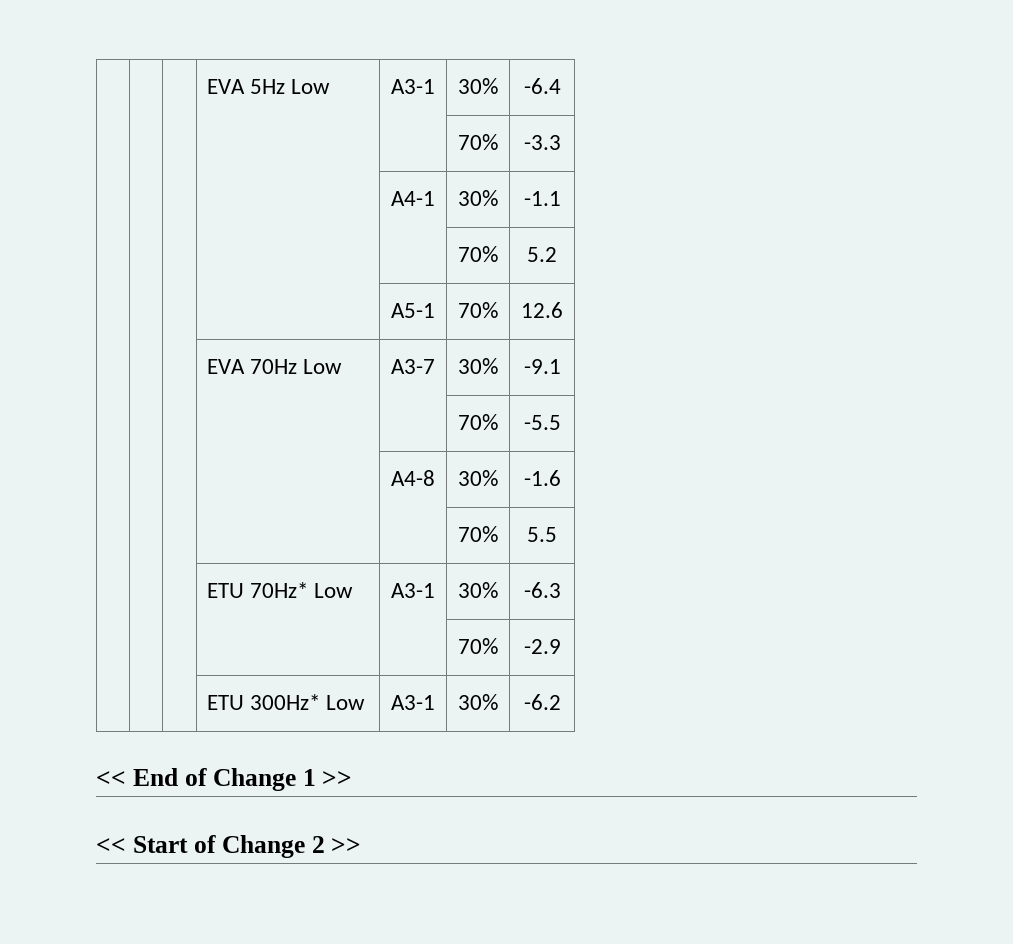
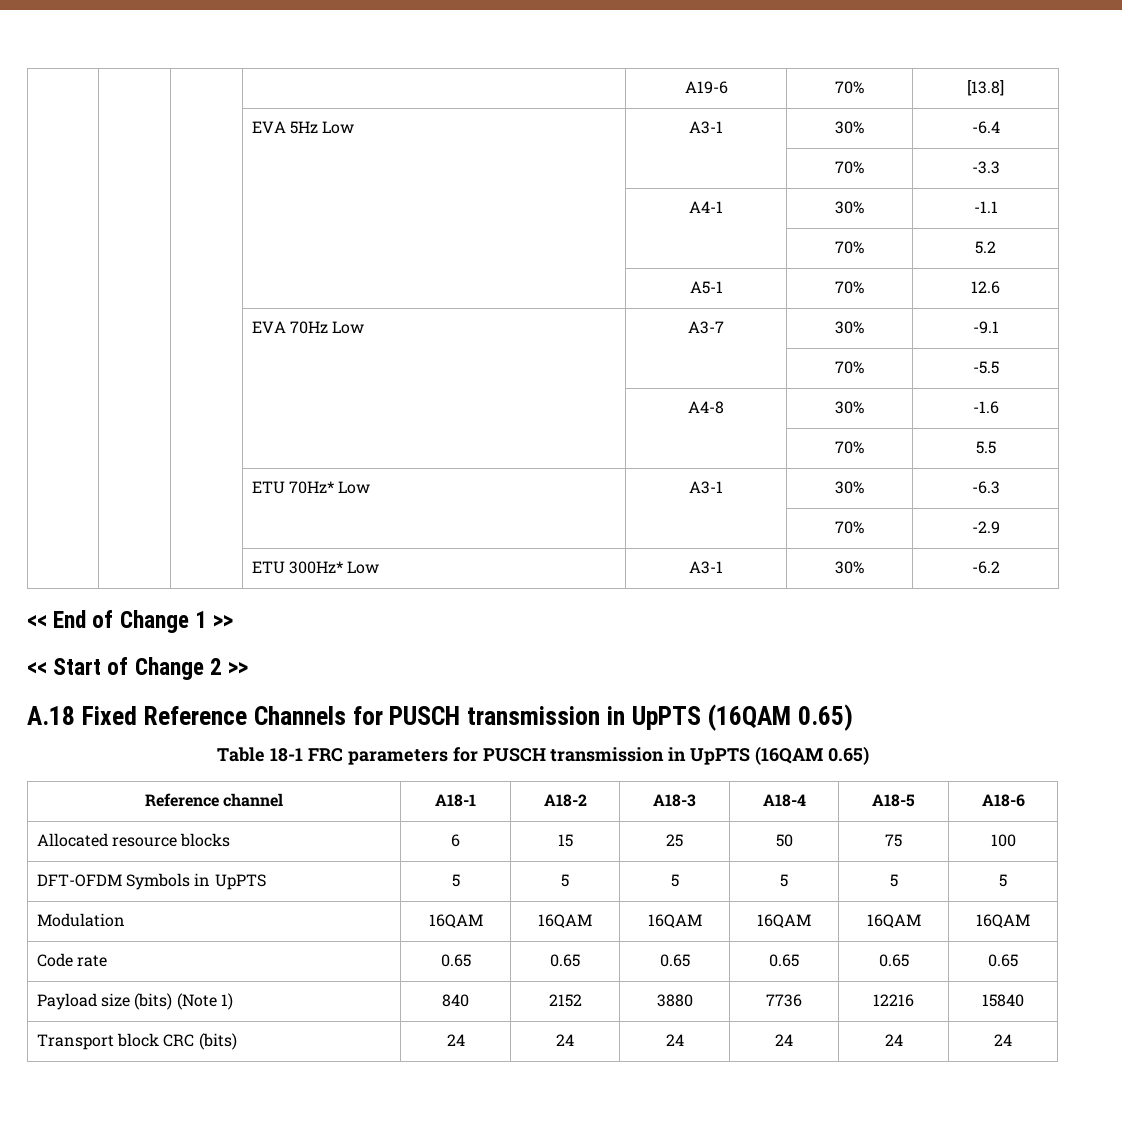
+ | | | | A19-6 | 70% | [13.8]
+ A.18 Fixed Reference Channels for PUSCH transmission in UpPTS (16QAM 0.65)
+ Table 18-1 FRC parameters for PUSCH transmission in UpPTS (16QAM 0.65)
+ Reference channel | A18-1 | A18-2 | A18-3 | A18-4 | A18-5 | A18-6
+ Allocated resource blocks | 6 | 15 | 25 | 50 | 75 | 100
+ DFT-OFDM Symbols in UpPTS | 5 | 5 | 5 | 5 | 5 | 5
+ Modulation | 16QAM | 16QAM | 16QAM | 16QAM | 16QAM | 16QAM
+ Code rate | 0.65 | 0.65 | 0.65 | 0.65 | 0.65 | 0.65
+ Payload size (bits) (Note 1) | 840 | 2152 | 3880 | 7736 | 12216 | 15840
+ Transport block CRC (bits) | 24 | 24 | 24 | 24 | 24 | 24

